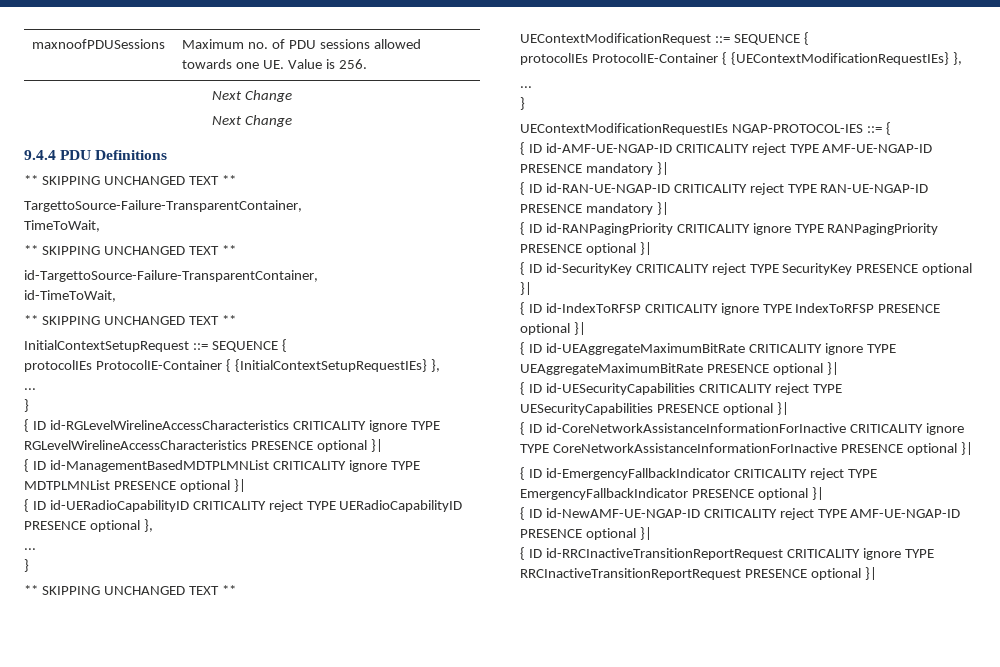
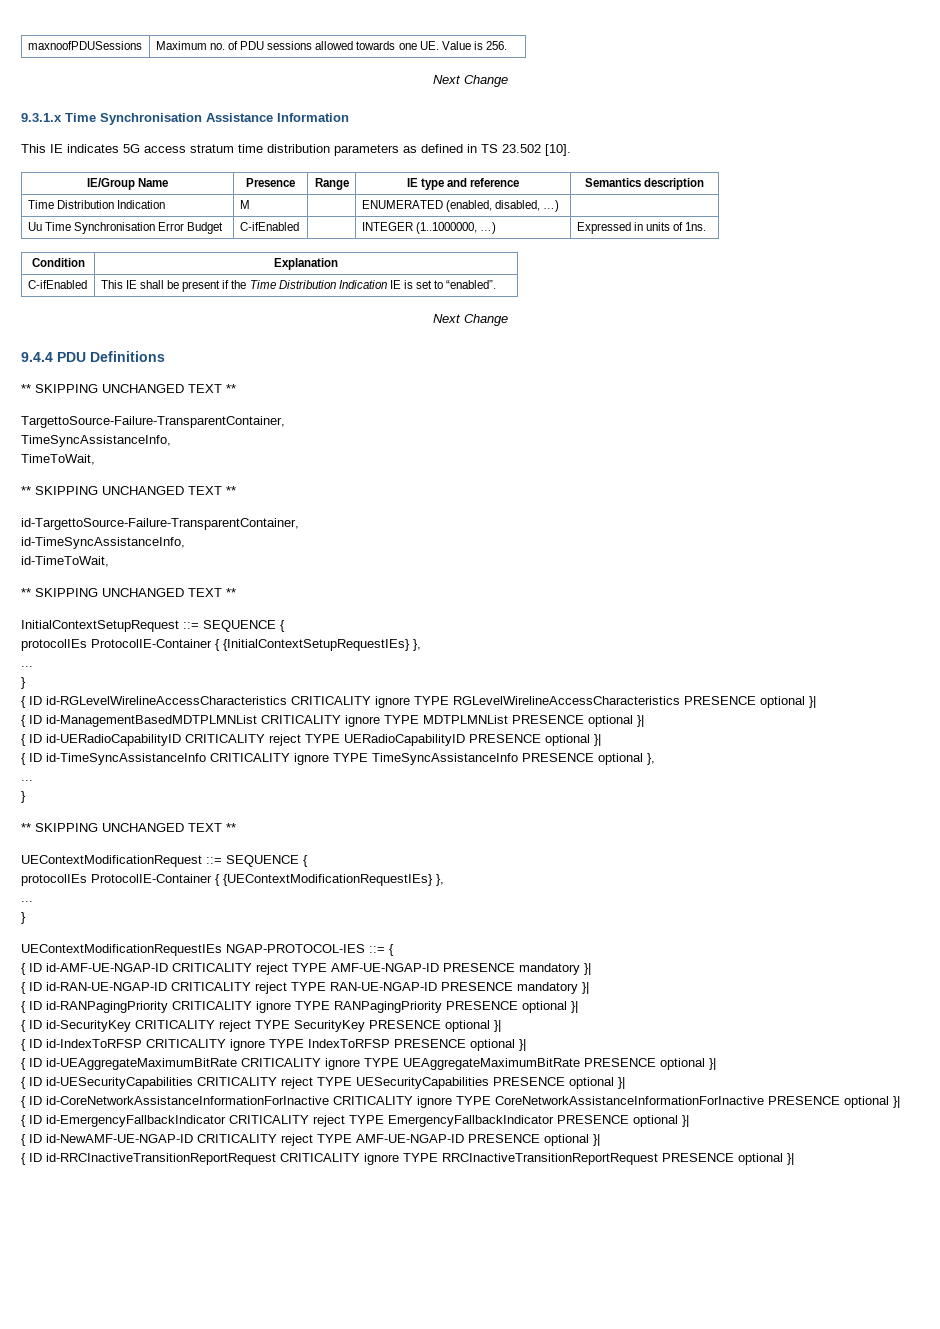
+ 9.3.1.x Time Synchronisation Assistance Information
+ This IE indicates 5G access stratum time distribution parameters as defined in TS 23.502 [10].
+ IE/Group Name | Presence | Range | IE type and reference | Semantics description
+ Time Distribution Indication | M | | ENUMERATED (enabled, disabled, …) |
+ Uu Time Synchronisation Error Budget | C-ifEnabled | | INTEGER (1..1000000, …) | Expressed in units of 1ns.
+ Condition | Explanation
+ C-ifEnabled | This IE shall be present if the Time Distribution Indication IE is set to “enabled”.
+ TimeSyncAssistanceInfo,
+ id-TimeSyncAssistanceInfo,
- { ID id-UERadioCapabilityID CRITICALITY reject TYPE UERadioCapabilityID PRESENCE optional },
+ { ID id-UERadioCapabilityID CRITICALITY reject TYPE UERadioCapabilityID PRESENCE optional }|
+ { ID id-TimeSyncAssistanceInfo CRITICALITY ignore TYPE TimeSyncAssistanceInfo PRESENCE optional },

